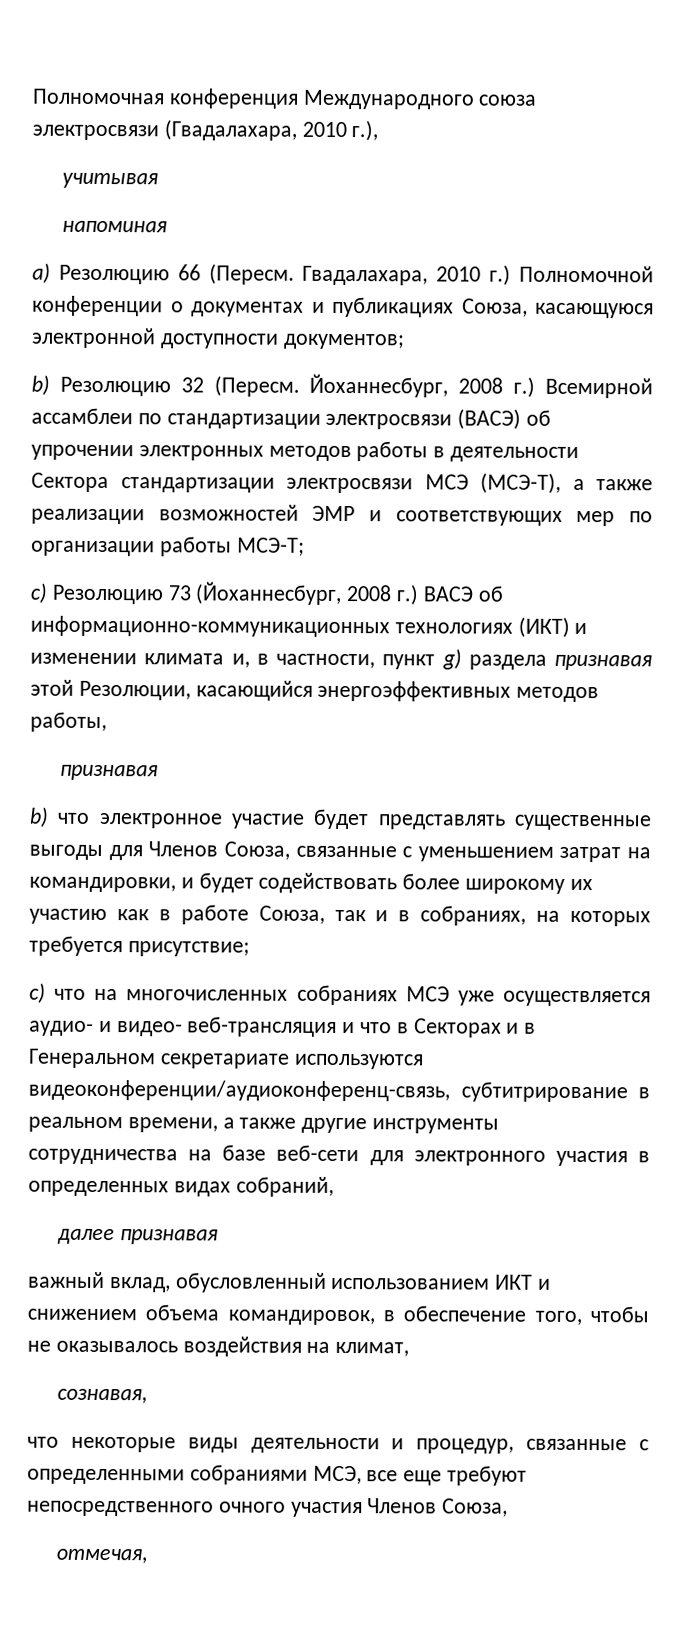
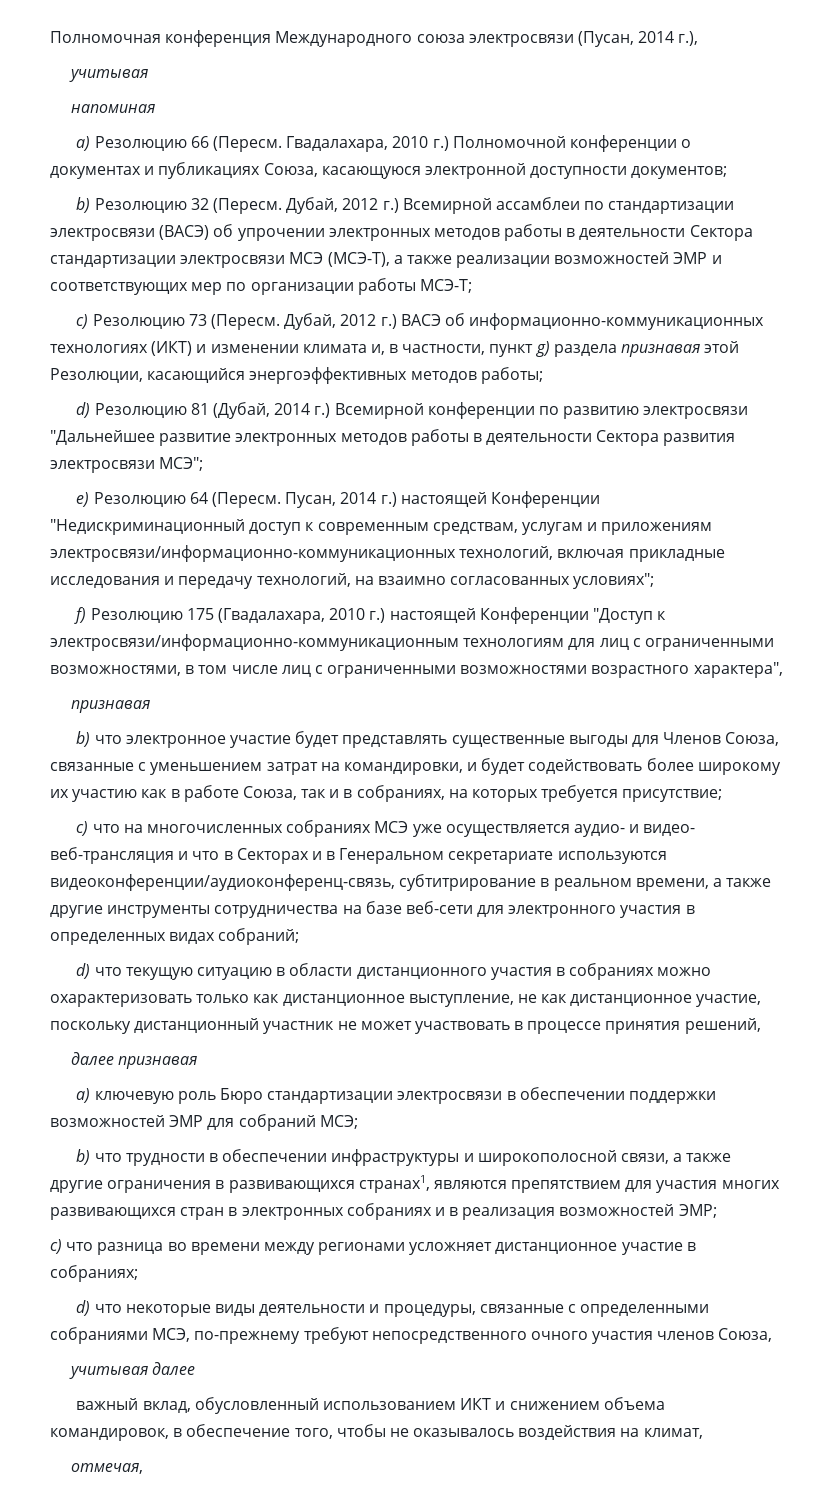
- Полномочная конференция Международного союза электросвязи (Гвадалахара, 2010 г.),
+ Полномочная конференция Международного союза электросвязи (Пусан, 2014 г.),
- Йоханнесбург, 2008 г.) Всемирной ассамблеи по стандартизации электросвязи (ВАСЭ) об упрочении электронных методов работы в деятельности Сектора стандартизации электросвязи МСЭ (МСЭ-Т), а также реализации возможностей ЭМР и соответствующих мер по организации работы МСЭ-Т;
+ Дубай, 2012 г.) Всемирной ассамблеи по стандартизации электросвязи (ВАСЭ) об упрочении электронных методов работы в деятельности Сектора стандартизации электросвязи МСЭ (МСЭ-Т), а также реализации возможностей ЭМР и соответствующих мер по организации работы МСЭ-Т;
- c) Резолюцию 73 (Йоханнесбург, 2008 г.) ВАСЭ об информационно-коммуникационных технологиях (ИКТ) и изменении климата и, в частности, пункт g) раздела признавая этой Резолюции, касающийся энергоэффективных методов работы,
+ c) Резолюцию 73 (Пересм. Дубай, 2012 г.) ВАСЭ об информационно-коммуникационных технологиях (ИКТ) и изменении климата и, в частности, пункт g) раздела признавая этой Резолюции, касающийся энергоэффективных методов работы;
+ d) Резолюцию 81 (Дубай, 2014 г.) Всемирной конференции по развитию электросвязи "Дальнейшее развитие электронных методов работы в деятельности Сектора развития электросвязи МСЭ";
+ e) Резолюцию 64 (Пересм. Пусан, 2014 г.) настоящей Конференции "Недискриминационный доступ к современным средствам, услугам и приложениям электросвязи/информационно-коммуникационных технологий, включая прикладные исследования и передачу технологий, на взаимно согласованных условиях";
+ f) Резолюцию 175 (Гвадалахара, 2010 г.) настоящей Конференции "Доступ к электросвязи/информационно-коммуникационным технологиям для лиц с ограниченными возможностями, в том числе лиц с ограниченными возможностями возрастного характера",
- c) что на многочисленных собраниях МСЭ уже осуществляется аудио- и видео- веб-трансляция и что в Секторах и в Генеральном секретариате используются видеоконференции/аудиоконференц-связь, субтитрирование в реальном времени, а также другие инструменты сотрудничества на базе веб-сети для электронного участия в определенных видах собраний,
+ c) что на многочисленных собраниях МСЭ уже осуществляется аудио- и видео- веб-трансляция и что в Секторах и в Генеральном секретариате используются видеоконференции/аудиоконференц-связь, субтитрирование в реальном времени, а также другие инструменты сотрудничества на базе веб-сети для электронного участия в определенных видах собраний;
+ d) что текущую ситуацию в области дистанционного участия в собраниях можно охарактеризовать только как дистанционное выступление, не как дистанционное участие, поскольку дистанционный участник не может участвовать в процессе принятия решений,
  далее признавая
+ a) ключевую роль Бюро стандартизации электросвязи в обеспечении поддержки возможностей ЭМР для собраний МСЭ;
+ b) что трудности в обеспечении инфраструктуры и широкополосной связи, а также другие ограничения в развивающихся странах1, являются препятствием для участия многих развивающихся стран в электронных собраниях и в реализация возможностей ЭМР;
+ c) что разница во времени между регионами усложняет дистанционное участие в собраниях;
+ d) что некоторые виды деятельности и процедуры, связанные с определенными собраниями МСЭ, по-прежнему требуют непосредственного очного участия членов Союза,
+ учитывая далее
- сознавая,
- что некоторые виды деятельности и процедур, связанные с определенными собраниями МСЭ, все еще требуют непосредственного очного участия Членов Союза,

